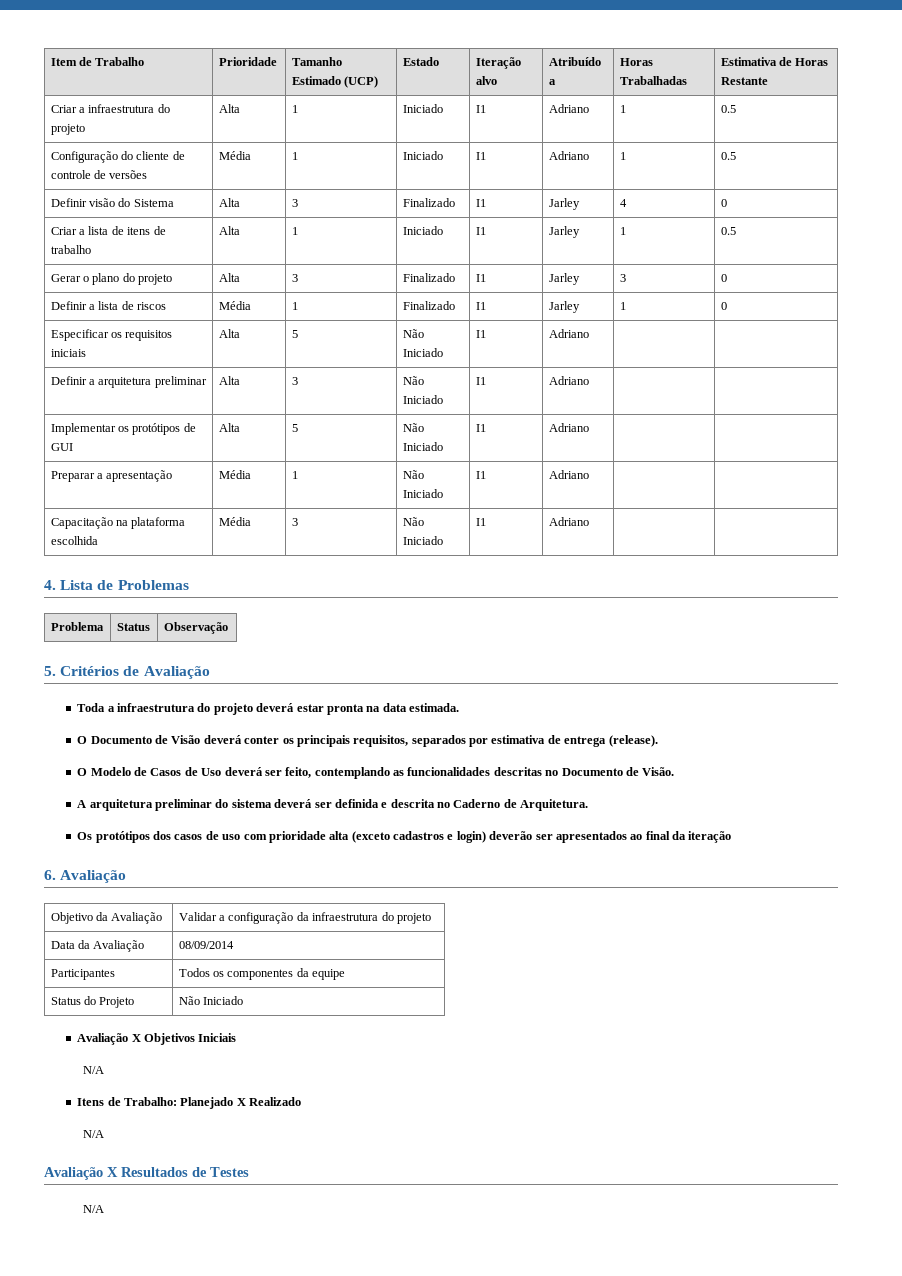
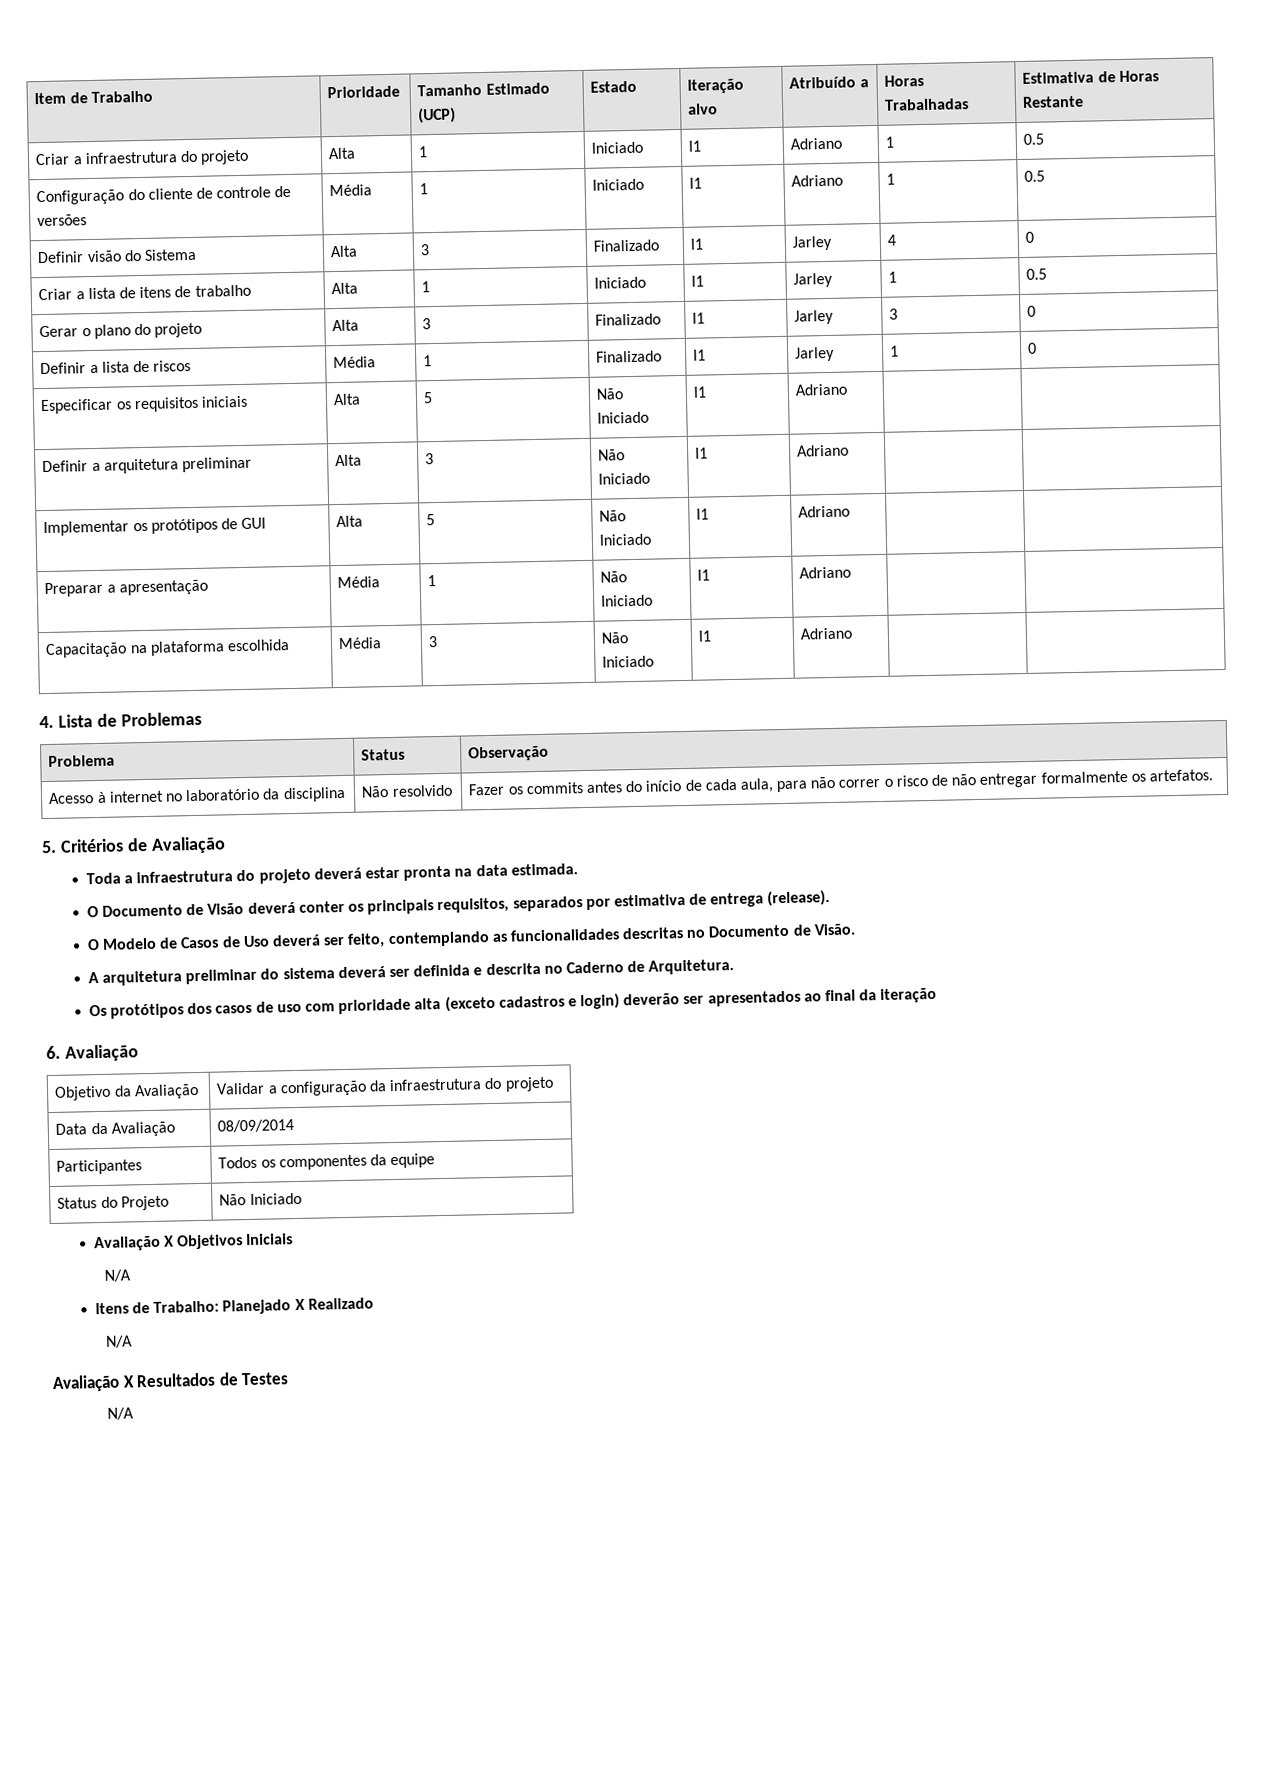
+ Acesso à internet no laboratório da disciplina | Não resolvido | Fazer os commits antes do início de cada aula, para não correr o risco de não entregar formalmente os artefatos.

